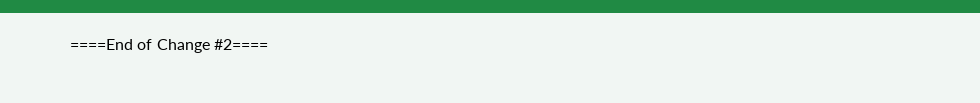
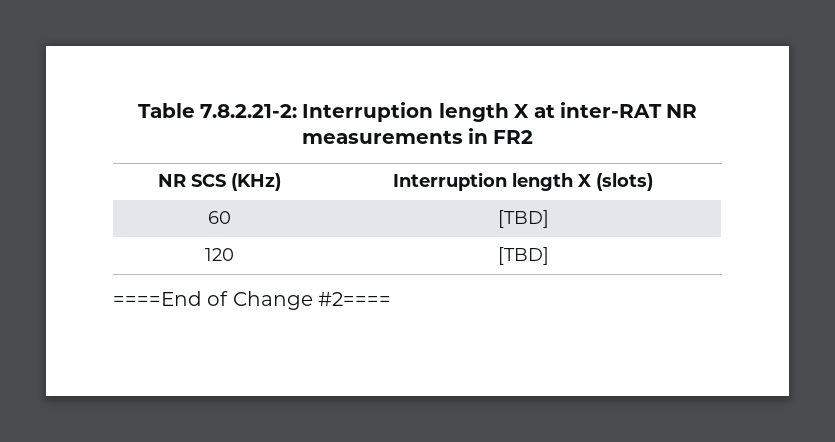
+ Table 7.8.2.21-2: Interruption length X at inter-RAT NR measurements in FR2
+ NR SCS (KHz) | Interruption length X (slots)
+ 60 | [TBD]
+ 120 | [TBD]

